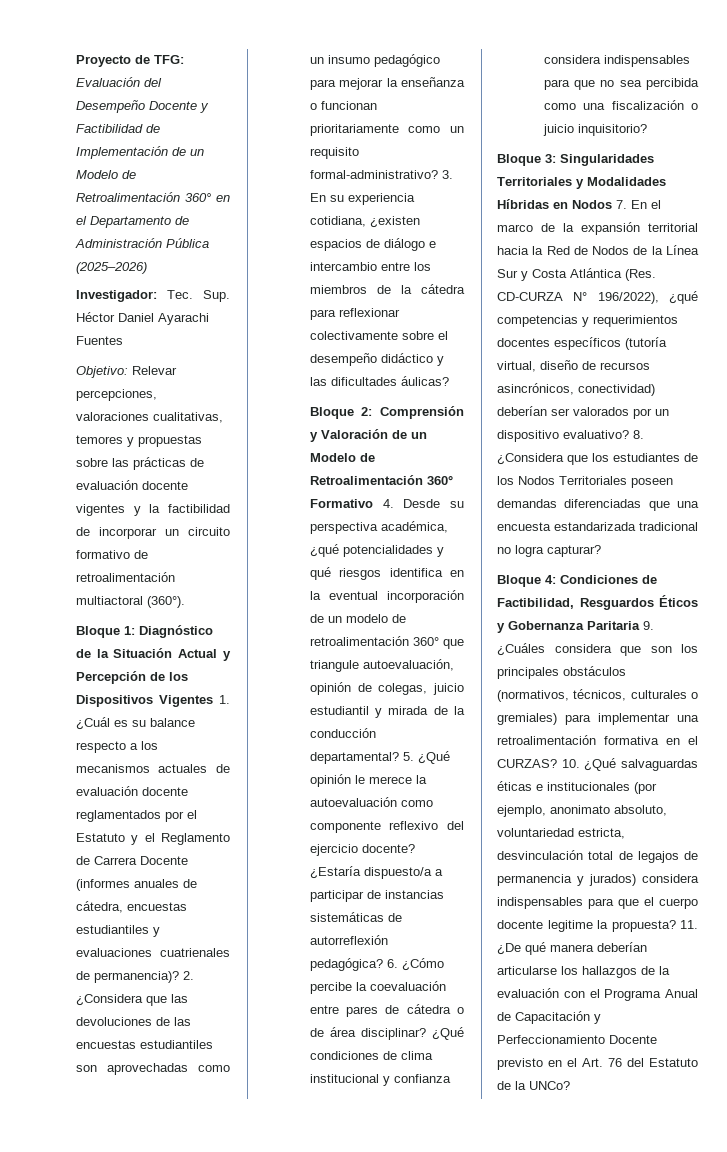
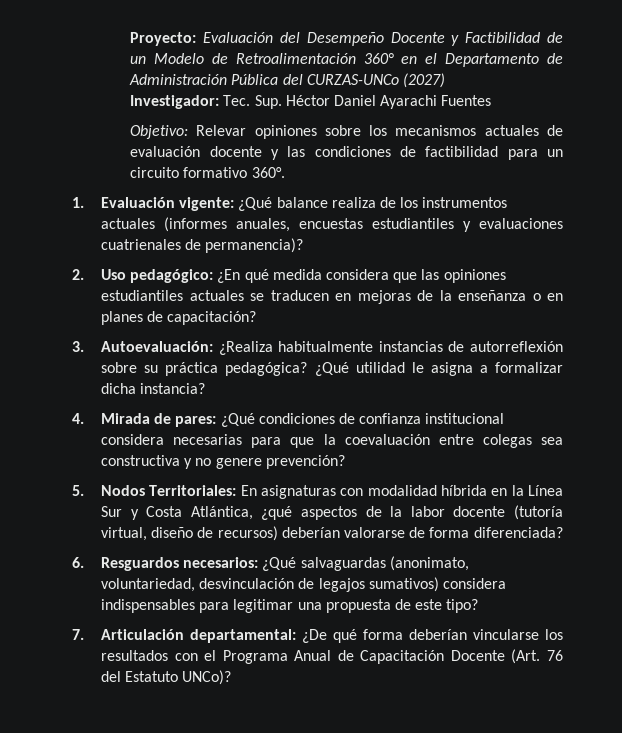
- Proyecto de TFG: Evaluación del Desempeño Docente y Factibilidad de Implementación de un Modelo de Retroalimentación 360° en el Departamento de Administración Pública (2025–2026)
+ Proyecto: Evaluación del Desempeño Docente y Factibilidad de un Modelo de Retroalimentación 360° en el Departamento de Administración Pública del CURZAS-UNCo (2027)
- Objetivo: Relevar percepciones, valoraciones cualitativas, temores y propuestas sobre las prácticas de evaluación docente vigentes y la factibilidad de incorporar un circuito formativo de retroalimentación multiactoral (360°).
- Bloque 1: Diagnóstico de la Situación Actual y Percepción de los Dispositivos Vigentes 1. ¿Cuál es su balance respecto a los mecanismos actuales de evaluación docente reglamentados por el Estatuto y el Reglamento de Carrera Docente (informes anuales de cátedra, encuestas estudiantiles y evaluaciones cuatrienales de permanencia)? 2. ¿Considera que las devoluciones de las encuestas estudiantiles son aprovechadas como un insumo pedagógico para mejorar la enseñanza o funcionan prioritariamente como un requisito formal-administrativo? 3. En su experiencia cotidiana, ¿existen espacios de diálogo e intercambio entre los miembros de la cátedra para reflexionar colectivamente sobre el desempeño didáctico y las dificultades áulicas?
- Bloque 2: Comprensión y Valoración de un Modelo de Retroalimentación 360° Formativo 4. Desde su perspectiva académica, ¿qué potencialidades y qué riesgos identifica en la eventual incorporación de un modelo de retroalimentación 360° que triangule autoevaluación, opinión de colegas, juicio estudiantil y mirada de la conducción departamental? 5. ¿Qué opinión le merece la autoevaluación como componente reflexivo del ejercicio docente? ¿Estaría dispuesto/a a participar de instancias sistemáticas de autorreflexión pedagógica? 6. ¿Cómo percibe la coevaluación entre pares de cátedra o de área disciplinar? ¿Qué condiciones de clima institucional y confianza considera indispensables para que no sea percibida como una fiscalización o juicio inquisitorio?
- Bloque 3: Singularidades Territoriales y Modalidades Híbridas en Nodos 7. En el marco de la expansión territorial hacia la Red de Nodos de la Línea Sur y Costa Atlántica (Res. CD-CURZA N° 196/2022), ¿qué competencias y requerimientos docentes específicos (tutoría virtual, diseño de recursos asincrónicos, conectividad) deberían ser valorados por un dispositivo evaluativo? 8. ¿Considera que los estudiantes de los Nodos Territoriales poseen demandas diferenciadas que una encuesta estandarizada tradicional no logra capturar?
- Bloque 4: Condiciones de Factibilidad, Resguardos Éticos y Gobernanza Paritaria 9. ¿Cuáles considera que son los principales obstáculos (normativos, técnicos, culturales o gremiales) para implementar una retroalimentación formativa en el CURZAS? 10. ¿Qué salvaguardas éticas e institucionales (por ejemplo, anonimato absoluto, voluntariedad estricta, desvinculación total de legajos de permanencia y jurados) considera indispensables para que el cuerpo docente legitime la propuesta? 11. ¿De qué manera deberían articularse los hallazgos de la evaluación con el Programa Anual de Capacitación y Perfeccionamiento Docente previsto en el Art. 76 del Estatuto de la UNCo?
+ Objetivo: Relevar opiniones sobre los mecanismos actuales de evaluación docente y las condiciones de factibilidad para un circuito formativo 360°.
+ 1. Evaluación vigente: ¿Qué balance realiza de los instrumentos actuales (informes anuales, encuestas estudiantiles y evaluaciones cuatrienales de permanencia)?
+ 2. Uso pedagógico: ¿En qué medida considera que las opiniones estudiantiles actuales se traducen en mejoras de la enseñanza o en planes de capacitación?
+ 3. Autoevaluación: ¿Realiza habitualmente instancias de autorreflexión sobre su práctica pedagógica? ¿Qué utilidad le asigna a formalizar dicha instancia?
+ 4. Mirada de pares: ¿Qué condiciones de confianza institucional considera necesarias para que la coevaluación entre colegas sea constructiva y no genere prevención?
+ 5. Nodos Territoriales: En asignaturas con modalidad híbrida en la Línea Sur y Costa Atlántica, ¿qué aspectos de la labor docente (tutoría virtual, diseño de recursos) deberían valorarse de forma diferenciada?
+ 6. Resguardos necesarios: ¿Qué salvaguardas (anonimato, voluntariedad, desvinculación de legajos sumativos) considera indispensables para legitimar una propuesta de este tipo?
+ 7. Articulación departamental: ¿De qué forma deberían vincularse los resultados con el Programa Anual de Capacitación Docente (Art. 76 del Estatuto UNCo)?

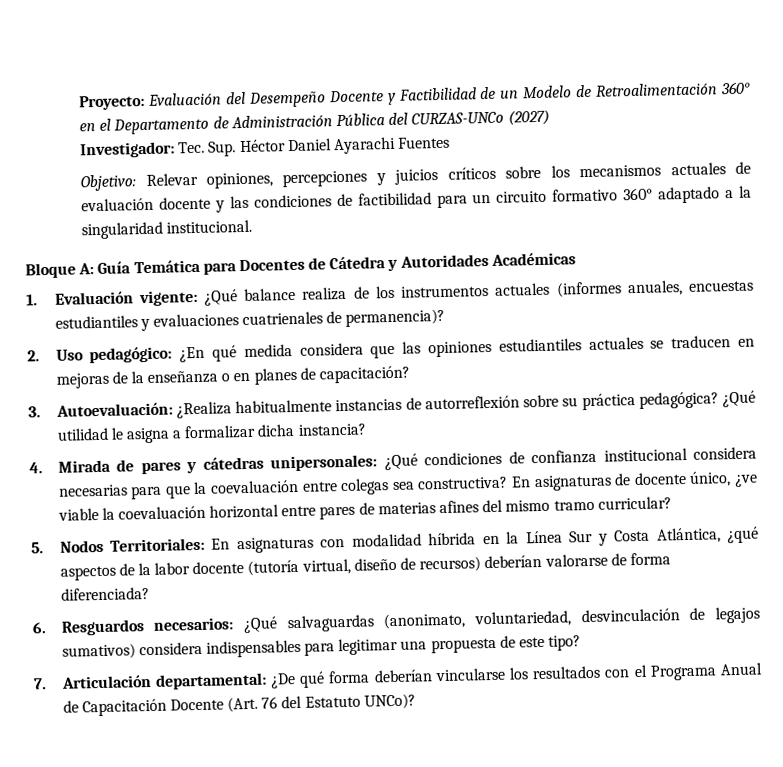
- Objetivo: Relevar opiniones sobre los mecanismos actuales de evaluación docente y las condiciones de factibilidad para un circuito formativo 360°.
+ Objetivo: Relevar opiniones, percepciones y juicios críticos sobre los mecanismos actuales de evaluación docente y las condiciones de factibilidad para un circuito formativo 360° adaptado a la singularidad institucional.
+ Bloque A: Guía Temática para Docentes de Cátedra y Autoridades Académicas
- 4. Mirada de pares: ¿Qué condiciones de confianza institucional considera necesarias para que la coevaluación entre colegas sea constructiva y no genere prevención?
+ 4. Mirada de pares y cátedras unipersonales: ¿Qué condiciones de confianza institucional considera necesarias para que la coevaluación entre colegas sea constructiva? En asignaturas de docente único, ¿ve viable la coevaluación horizontal entre pares de materias afines del mismo tramo curricular?

